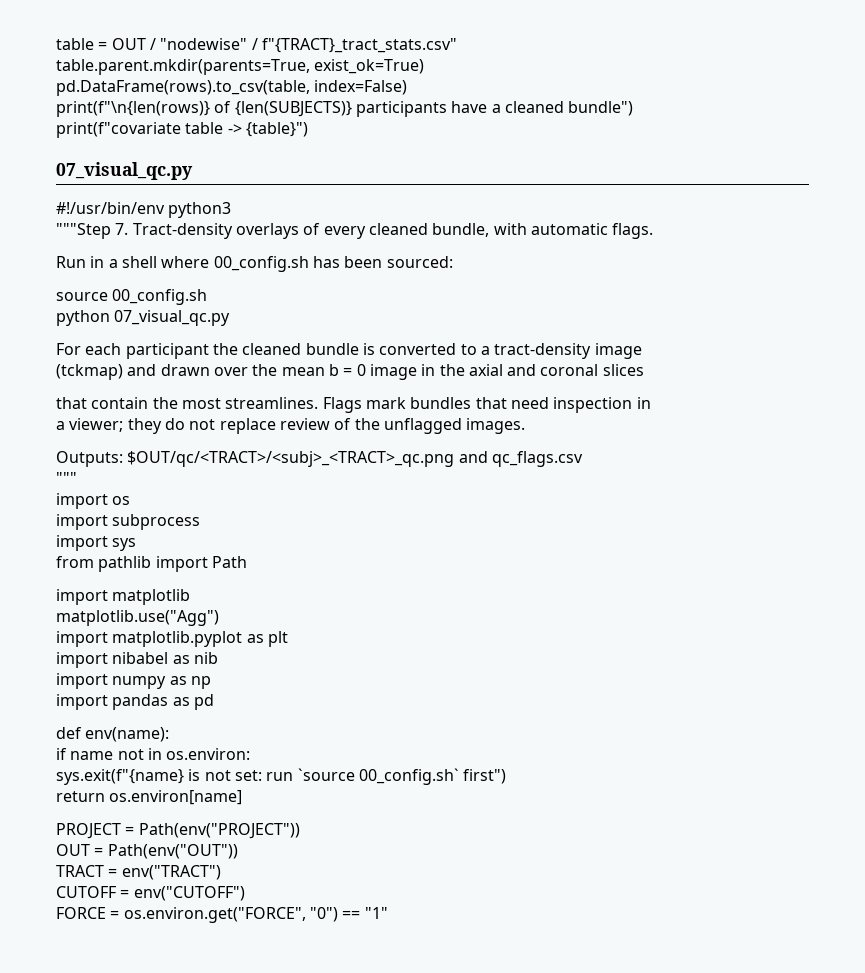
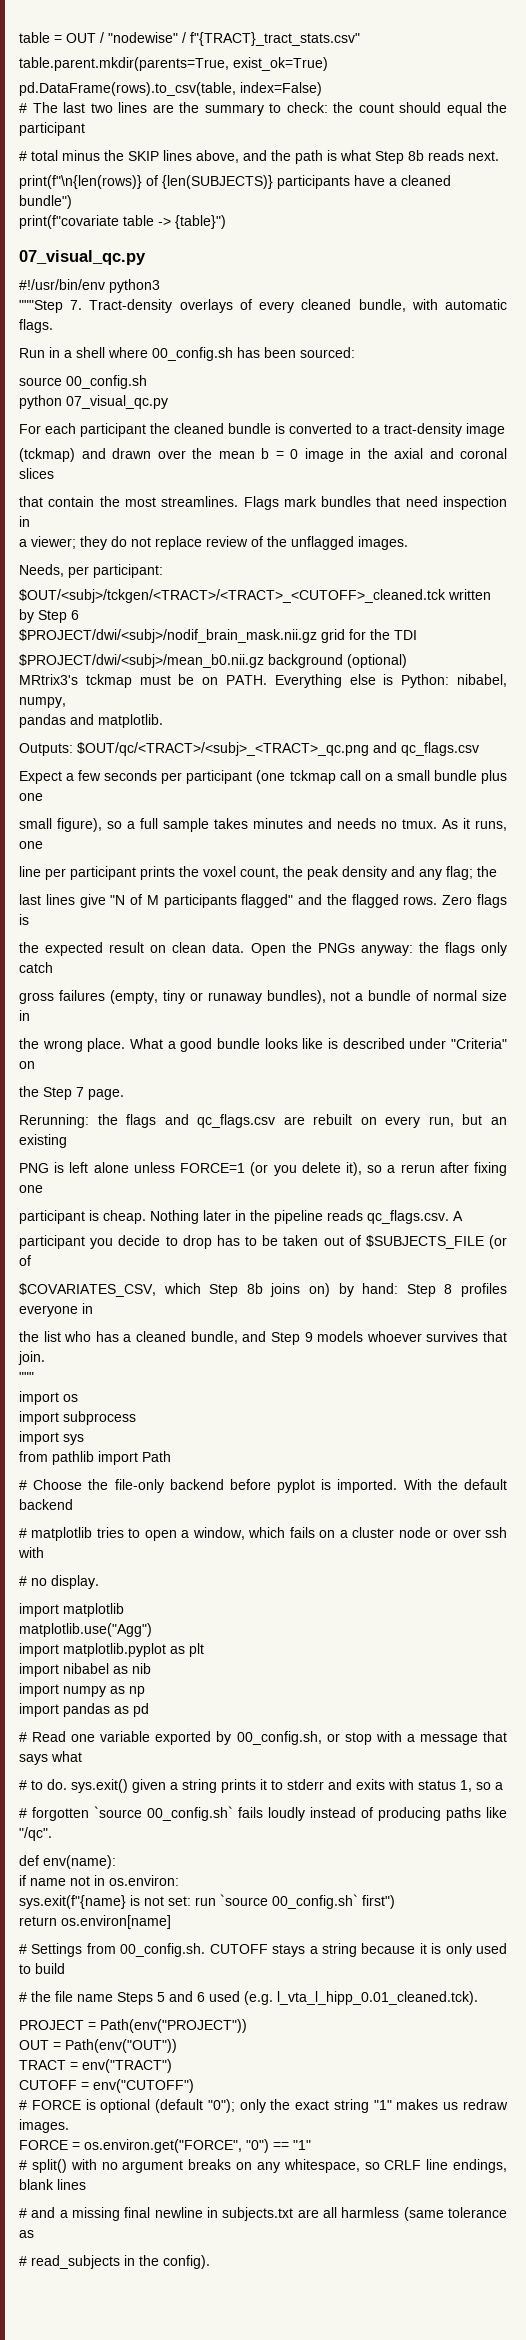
+ # The last two lines are the summary to check: the count should equal the participant
+ # total minus the SKIP lines above, and the path is what Step 8b reads next.
+ Needs, per participant:
+ $OUT/<subj>/tckgen/<TRACT>/<TRACT>_<CUTOFF>_cleaned.tck written by Step 6
+ $PROJECT/dwi/<subj>/nodif_brain_mask.nii.gz grid for the TDI
+ $PROJECT/dwi/<subj>/mean_b0.nii.gz background (optional)
+ MRtrix3's tckmap must be on PATH. Everything else is Python: nibabel, numpy,
+ pandas and matplotlib.
  Outputs: $OUT/qc/<TRACT>/<subj>_<TRACT>_qc.png and qc_flags.csv
+ Expect a few seconds per participant (one tckmap call on a small bundle plus one
+ small figure), so a full sample takes minutes and needs no tmux. As it runs, one
+ line per participant prints the voxel count, the peak density and any flag; the
+ last lines give "N of M participants flagged" and the flagged rows. Zero flags is
+ the expected result on clean data. Open the PNGs anyway: the flags only catch
+ gross failures (empty, tiny or runaway bundles), not a bundle of normal size in
+ the wrong place. What a good bundle looks like is described under "Criteria" on
+ the Step 7 page.
+ Rerunning: the flags and qc_flags.csv are rebuilt on every run, but an existing
+ PNG is left alone unless FORCE=1 (or you delete it), so a rerun after fixing one
+ participant is cheap. Nothing later in the pipeline reads qc_flags.csv. A
+ participant you decide to drop has to be taken out of $SUBJECTS_FILE (or of
+ $COVARIATES_CSV, which Step 8b joins on) by hand: Step 8 profiles everyone in
+ the list who has a cleaned bundle, and Step 9 models whoever survives that join.
+ # Choose the file-only backend before pyplot is imported. With the default backend
+ # matplotlib tries to open a window, which fails on a cluster node or over ssh with
+ # no display.
+ # Read one variable exported by 00_config.sh, or stop with a message that says what
+ # to do. sys.exit() given a string prints it to stderr and exits with status 1, so a
+ # forgotten `source 00_config.sh` fails loudly instead of producing paths like "/qc".
+ # Settings from 00_config.sh. CUTOFF stays a string because it is only used to build
+ # the file name Steps 5 and 6 used (e.g. l_vta_l_hipp_0.01_cleaned.tck).
+ # FORCE is optional (default "0"); only the exact string "1" makes us redraw images.
+ # split() with no argument breaks on any whitespace, so CRLF line endings, blank lines
+ # and a missing final newline in subjects.txt are all harmless (same tolerance as
+ # read_subjects in the config).

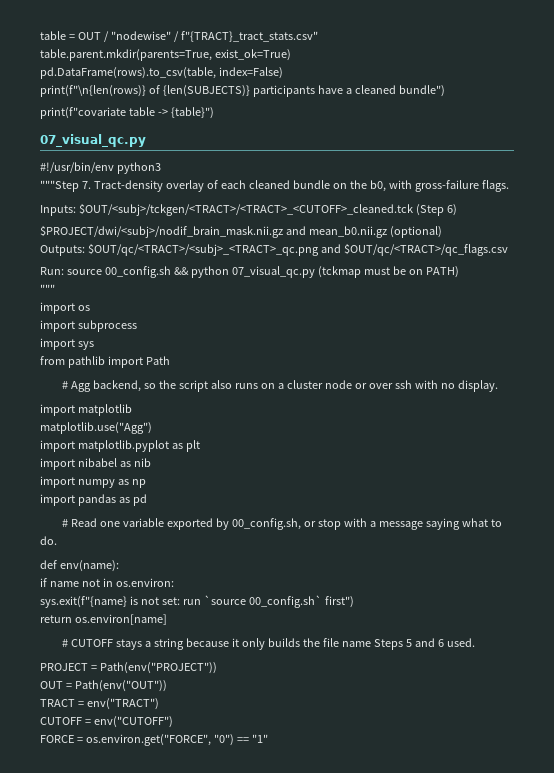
- # The last two lines are the summary to check: the count should equal the participant
- # total minus the SKIP lines above, and the path is what Step 8b reads next.
- """Step 7. Tract-density overlays of every cleaned bundle, with automatic flags.
- Run in a shell where 00_config.sh has been sourced:
- source 00_config.sh
- python 07_visual_qc.py
- For each participant the cleaned bundle is converted to a tract-density image
- (tckmap) and drawn over the mean b = 0 image in the axial and coronal slices
- that contain the most streamlines. Flags mark bundles that need inspection in
- a viewer; they do not replace review of the unflagged images.
- Needs, per participant:
- $OUT/<subj>/tckgen/<TRACT>/<TRACT>_<CUTOFF>_cleaned.tck written by Step 6
- $PROJECT/dwi/<subj>/nodif_brain_mask.nii.gz grid for the TDI
- $PROJECT/dwi/<subj>/mean_b0.nii.gz background (optional)
- MRtrix3's tckmap must be on PATH. Everything else is Python: nibabel, numpy,
- pandas and matplotlib.
- Outputs: $OUT/qc/<TRACT>/<subj>_<TRACT>_qc.png and qc_flags.csv
- Expect a few seconds per participant (one tckmap call on a small bundle plus one
- small figure), so a full sample takes minutes and needs no tmux. As it runs, one
- line per participant prints the voxel count, the peak density and any flag; the
- last lines give "N of M participants flagged" and the flagged rows. Zero flags is
- the expected result on clean data. Open the PNGs anyway: the flags only catch
- gross failures (empty, tiny or runaway bundles), not a bundle of normal size in
- the wrong place. What a good bundle looks like is described under "Criteria" on
- the Step 7 page.
- Rerunning: the flags and qc_flags.csv are rebuilt on every run, but an existing
- PNG is left alone unless FORCE=1 (or you delete it), so a rerun after fixing one
- participant is cheap. Nothing later in the pipeline reads qc_flags.csv. A
- participant you decide to drop has to be taken out of $SUBJECTS_FILE (or of
- $COVARIATES_CSV, which Step 8b joins on) by hand: Step 8 profiles everyone in
- the list who has a cleaned bundle, and Step 9 models whoever survives that join.
+ """Step 7. Tract-density overlay of each cleaned bundle on the b0, with gross-failure flags.
+ Inputs: $OUT/<subj>/tckgen/<TRACT>/<TRACT>_<CUTOFF>_cleaned.tck (Step 6)
+ $PROJECT/dwi/<subj>/nodif_brain_mask.nii.gz and mean_b0.nii.gz (optional)
+ Outputs: $OUT/qc/<TRACT>/<subj>_<TRACT>_qc.png and $OUT/qc/<TRACT>/qc_flags.csv
+ Run: source 00_config.sh && python 07_visual_qc.py (tckmap must be on PATH)
- # Choose the file-only backend before pyplot is imported. With the default backend
- # matplotlib tries to open a window, which fails on a cluster node or over ssh with
- # no display.
+ # Agg backend, so the script also runs on a cluster node or over ssh with no display.
- # Read one variable exported by 00_config.sh, or stop with a message that says what
- # to do. sys.exit() given a string prints it to stderr and exits with status 1, so a
- # forgotten `source 00_config.sh` fails loudly instead of producing paths like "/qc".
+ # Read one variable exported by 00_config.sh, or stop with a message saying what to do.
- # Settings from 00_config.sh. CUTOFF stays a string because it is only used to build
- # the file name Steps 5 and 6 used (e.g. l_vta_l_hipp_0.01_cleaned.tck).
+ # CUTOFF stays a string because it only builds the file name Steps 5 and 6 used.
- # FORCE is optional (default "0"); only the exact string "1" makes us redraw images.
- # split() with no argument breaks on any whitespace, so CRLF line endings, blank lines
- # and a missing final newline in subjects.txt are all harmless (same tolerance as
- # read_subjects in the config).

